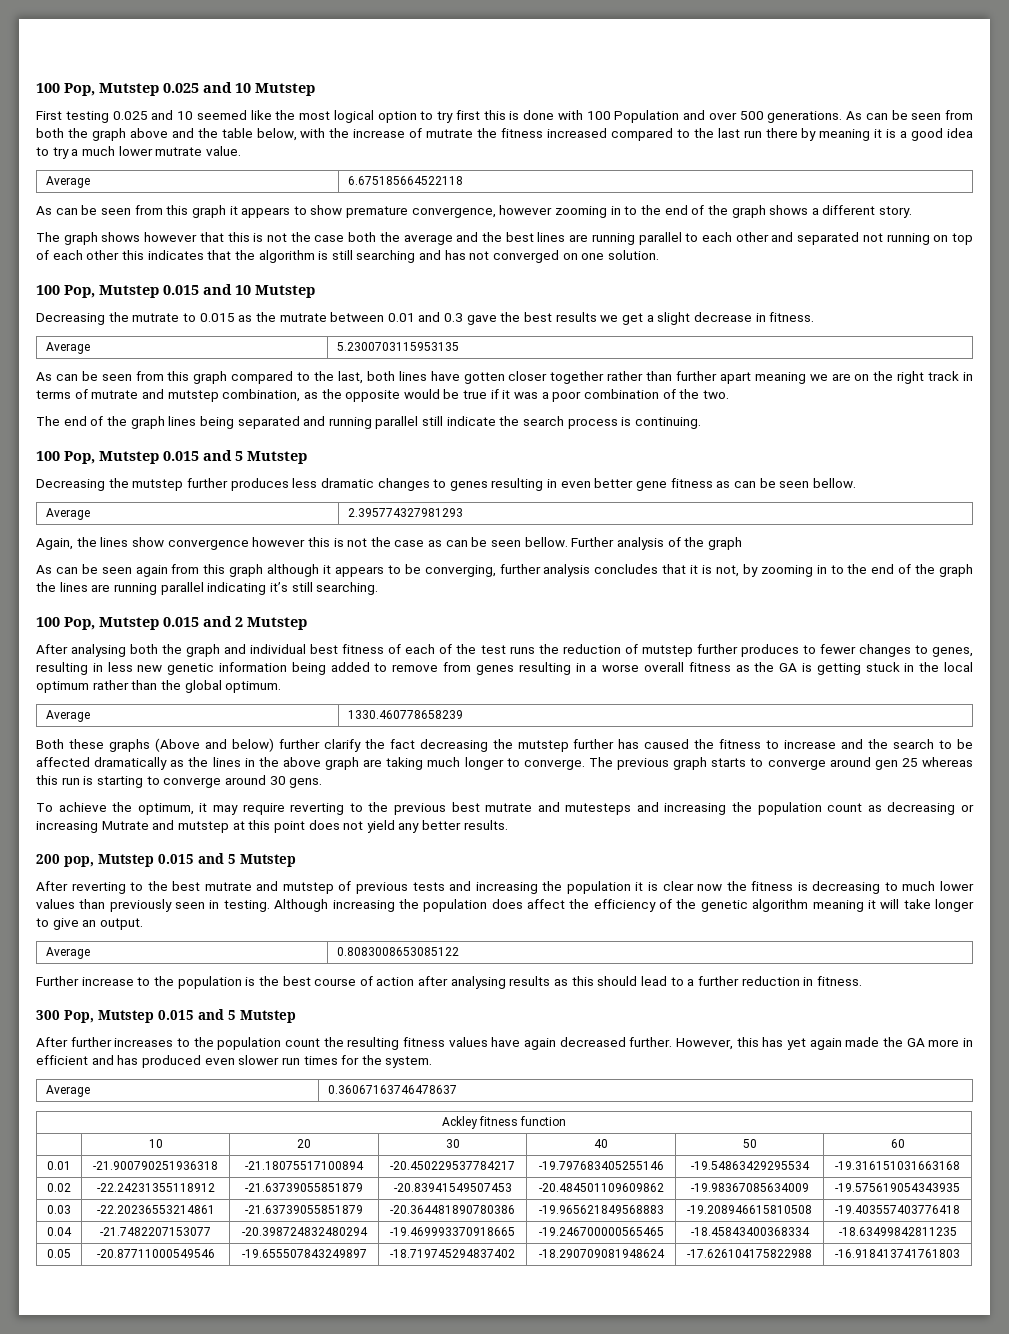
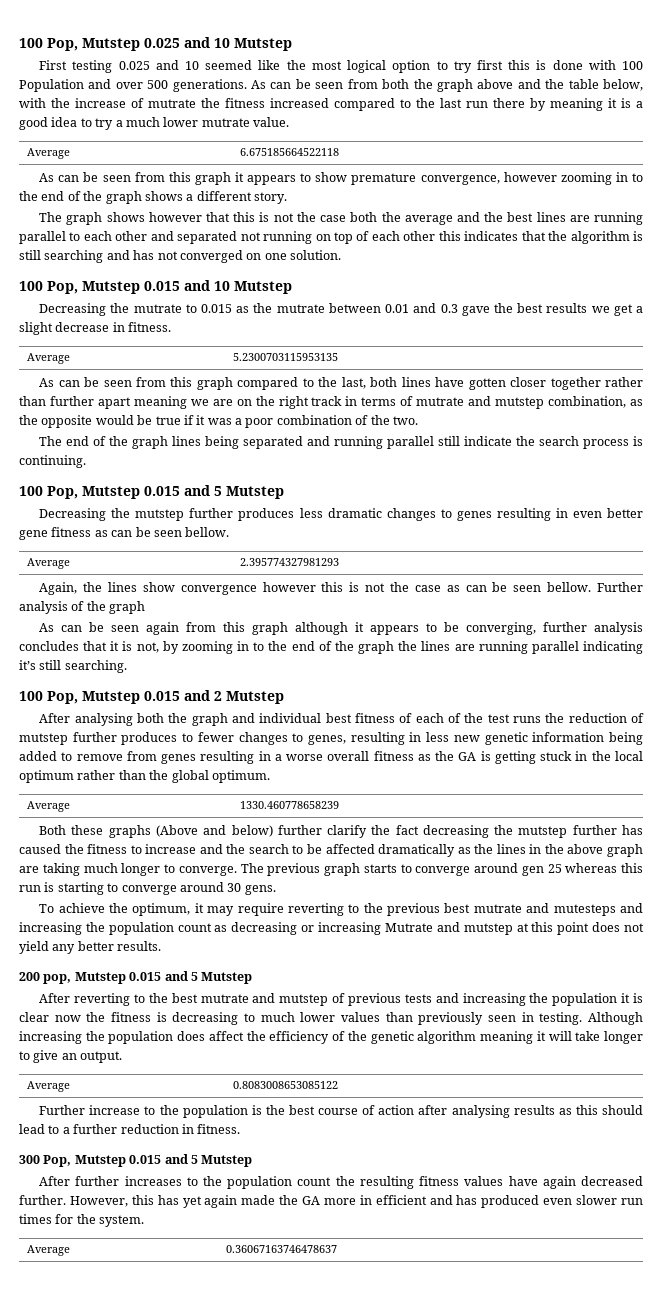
- Ackley fitness function
- | 10 | 20 | 30 | 40 | 50 | 60
- 0.01 | -21.900790251936318 | -21.18075517100894 | -20.450229537784217 | -19.797683405255146 | -19.54863429295534 | -19.316151031663168
- 0.02 | -22.24231355118912 | -21.63739055851879 | -20.83941549507453 | -20.484501109609862 | -19.98367085634009 | -19.575619054343935
- 0.03 | -22.20236553214861 | -21.63739055851879 | -20.364481890780386 | -19.965621849568883 | -19.208946615810508 | -19.403557403776418
- 0.04 | -21.7482207153077 | -20.398724832480294 | -19.469993370918665 | -19.246700000565465 | -18.45843400368334 | -18.63499842811235
- 0.05 | -20.87711000549546 | -19.655507843249897 | -18.719745294837402 | -18.290709081948624 | -17.626104175822988 | -16.918413741761803

